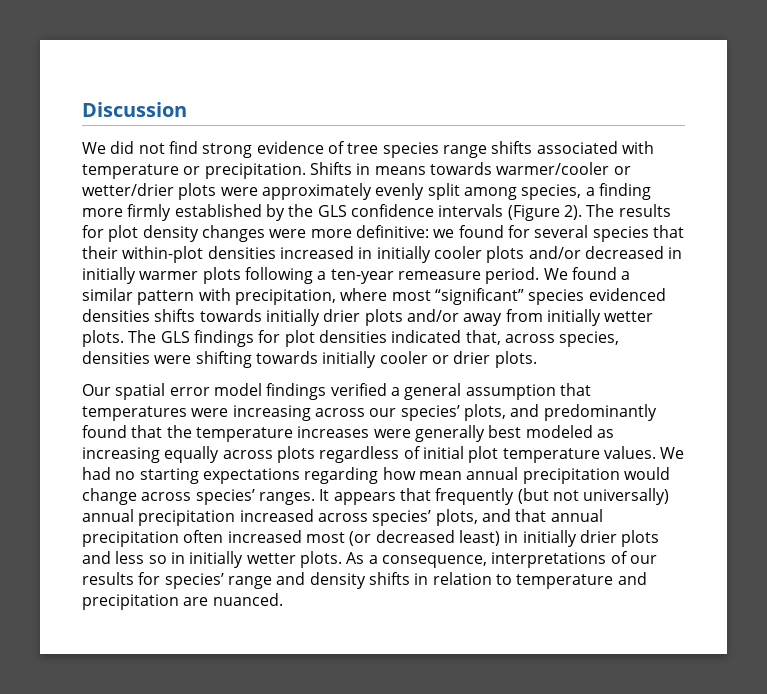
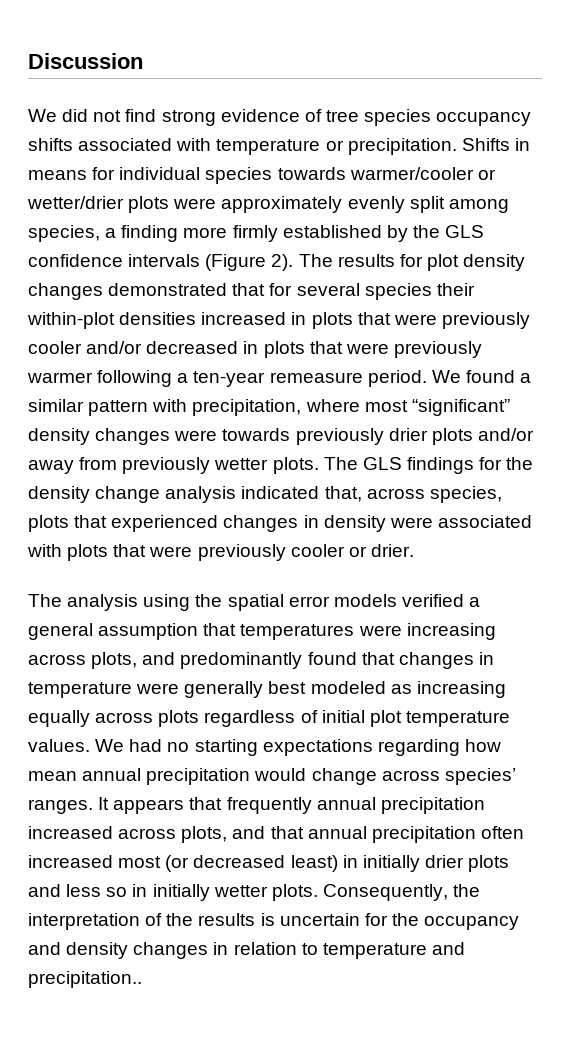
- We did not find strong evidence of tree species range shifts associated with temperature or precipitation.
+ We did not find strong evidence of tree species occupancy shifts associated with temperature or precipitation.
- Shifts in means towards warmer/cooler or wetter/drier plots were approximately evenly split among species, a finding more firmly established by the GLS confidence intervals (Figure 2).
+ Shifts in means for individual species towards warmer/cooler or wetter/drier plots were approximately evenly split among species, a finding more firmly established by the GLS confidence intervals (Figure 2).
- The results for plot density changes were more definitive: we found for several species that their within-plot densities increased in initially cooler plots and/or decreased in initially warmer plots following a ten-year remeasure period.
+ The results for plot density changes demonstrated that for several species their within-plot densities increased in plots that were previously cooler and/or decreased in plots that were previously warmer following a ten-year remeasure period.
- We found a similar pattern with precipitation, where most “significant” species evidenced densities shifts towards initially drier plots and/or away from initially wetter plots.
+ We found a similar pattern with precipitation, where most “significant” density changes were towards previously drier plots and/or away from previously wetter plots.
- The GLS findings for plot densities indicated that, across species, densities were shifting towards initially cooler or drier plots.
- Our spatial error model findings verified a general assumption that temperatures were increasing across our species’ plots, and predominantly found that the temperature increases were generally best modeled as increasing equally across plots regardless of initial plot temperature values.
+ The GLS findings for the density change analysis indicated that, across species, plots that experienced changes in density were associated with plots that were previously cooler or drier.
+ The analysis using the spatial error models verified a general assumption that temperatures were increasing across plots, and predominantly found that changes in temperature were generally best modeled as increasing equally across plots regardless of initial plot temperature values.
- It appears that frequently (but not universally) annual precipitation increased across species’ plots, and that annual precipitation often increased most (or decreased least) in initially drier plots and less so in initially wetter plots.
+ It appears that frequently annual precipitation increased across plots, and that annual precipitation often increased most (or decreased least) in initially drier plots and less so in initially wetter plots.
- As a consequence, interpretations of our results for species’ range and density shifts in relation to temperature and precipitation are nuanced.
+ Consequently, the interpretation of the results is uncertain for the occupancy and density changes in relation to temperature and precipitation..

